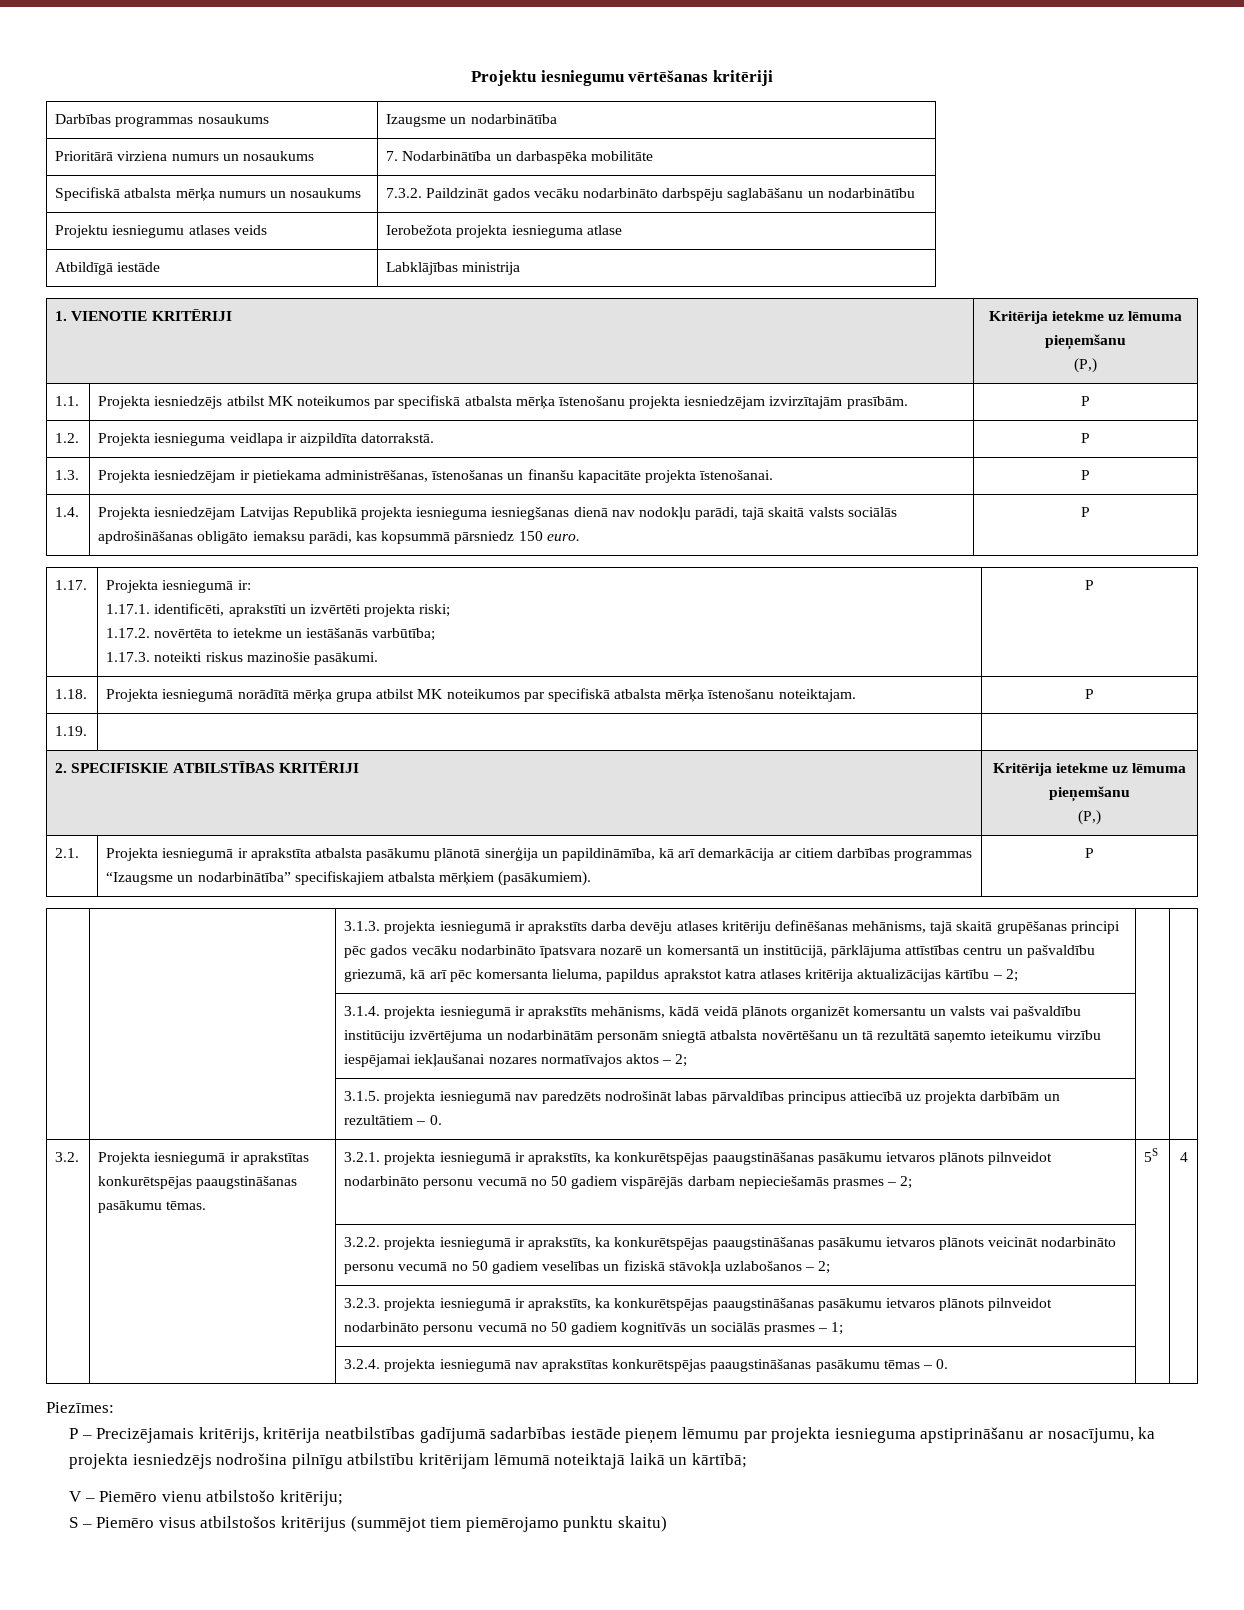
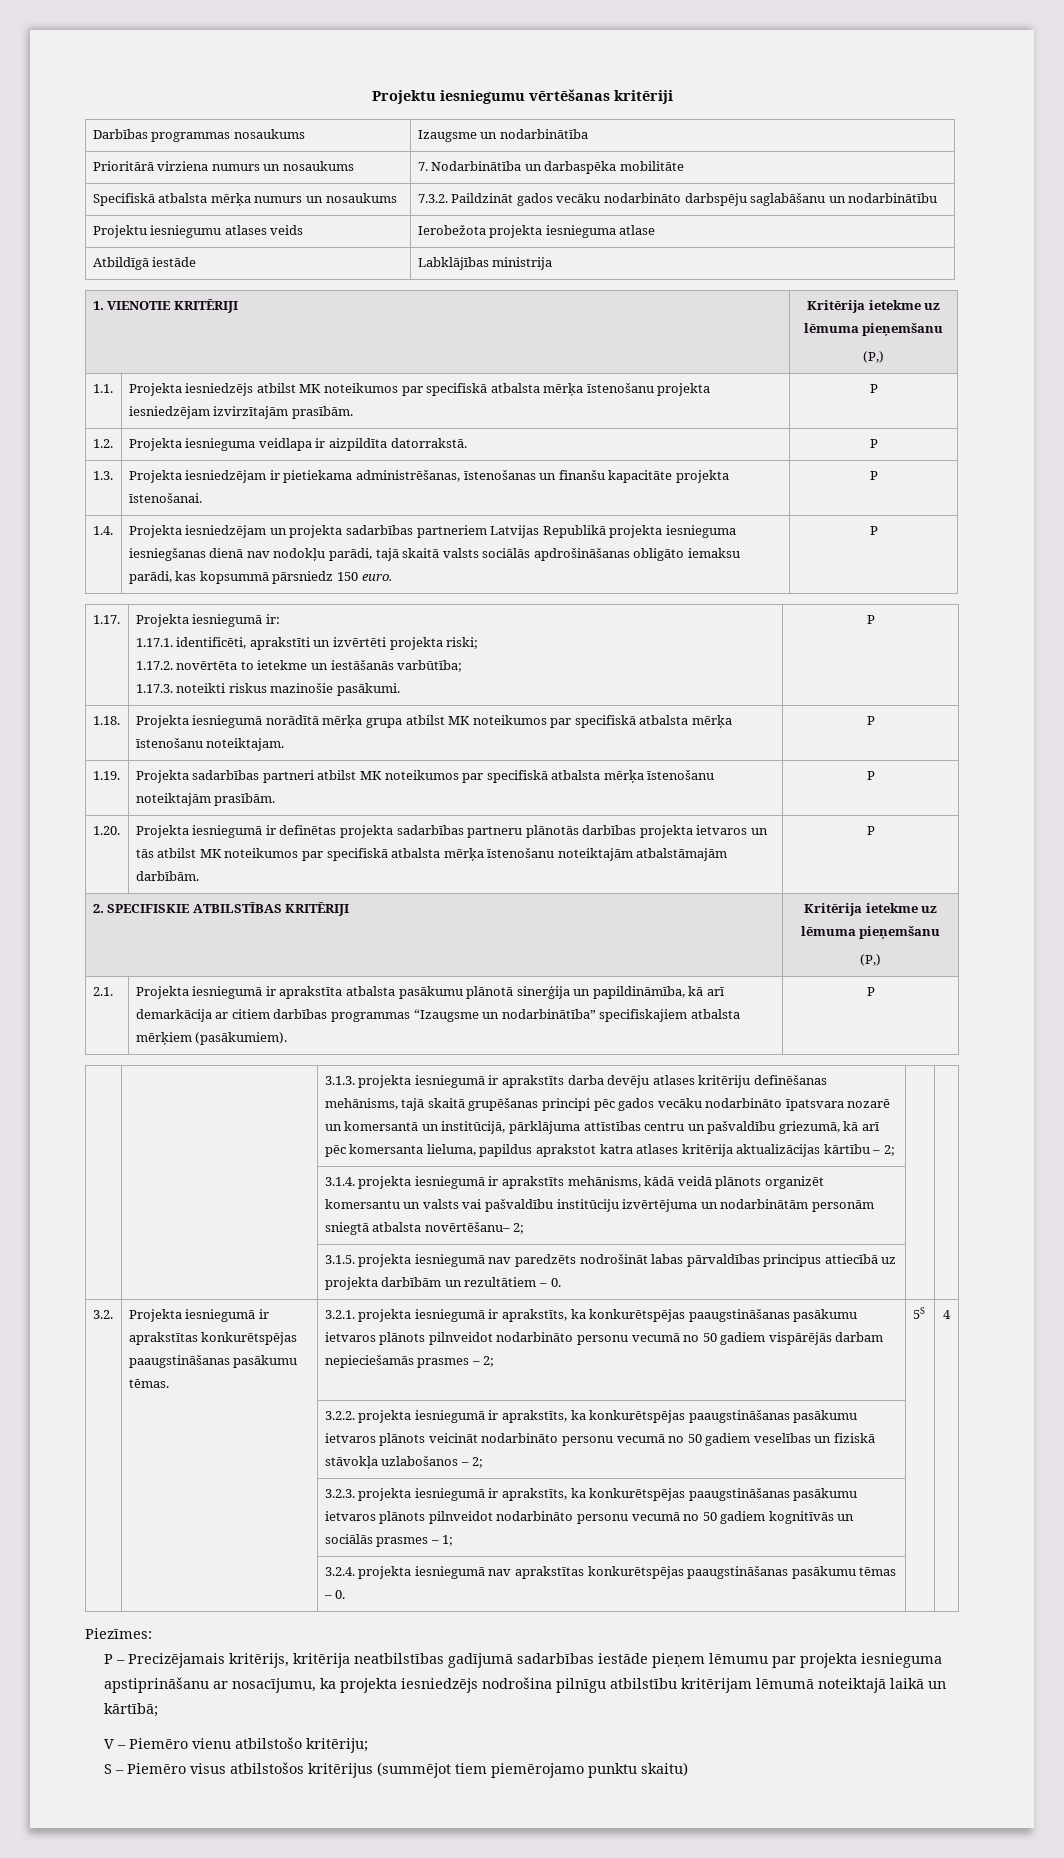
- 1.4. | Projekta iesniedzējam Latvijas Republikā projekta iesnieguma iesniegšanas dienā nav nodokļu parādi, tajā skaitā valsts sociālās apdrošināšanas obligāto iemaksu parādi, kas kopsummā pārsniedz 150 euro. | P
+ 1.4. | Projekta iesniedzējam un projekta sadarbības partneriem Latvijas Republikā projekta iesnieguma iesniegšanas dienā nav nodokļu parādi, tajā skaitā valsts sociālās apdrošināšanas obligāto iemaksu parādi, kas kopsummā pārsniedz 150 euro. | P
- 1.19. | |
+ 1.19. | Projekta sadarbības partneri atbilst MK noteikumos par specifiskā atbalsta mērķa īstenošanu noteiktajām prasībām. | P
+ 1.20. | Projekta iesniegumā ir definētas projekta sadarbības partneru plānotās darbības projekta ietvaros un tās atbilst MK noteikumos par specifiskā atbalsta mērķa īstenošanu noteiktajām atbalstāmajām darbībām. | P
- | | 3.1.4. projekta iesniegumā ir aprakstīts mehānisms, kādā veidā plānots organizēt komersantu un valsts vai pašvaldību institūciju izvērtējuma un nodarbinātām personām sniegtā atbalsta novērtēšanu un tā rezultātā saņemto ieteikumu virzību iespējamai iekļaušanai nozares normatīvajos aktos – 2; | |
+ | | 3.1.4. projekta iesniegumā ir aprakstīts mehānisms, kādā veidā plānots organizēt komersantu un valsts vai pašvaldību institūciju izvērtējuma un nodarbinātām personām sniegtā atbalsta novērtēšanu– 2; | |

